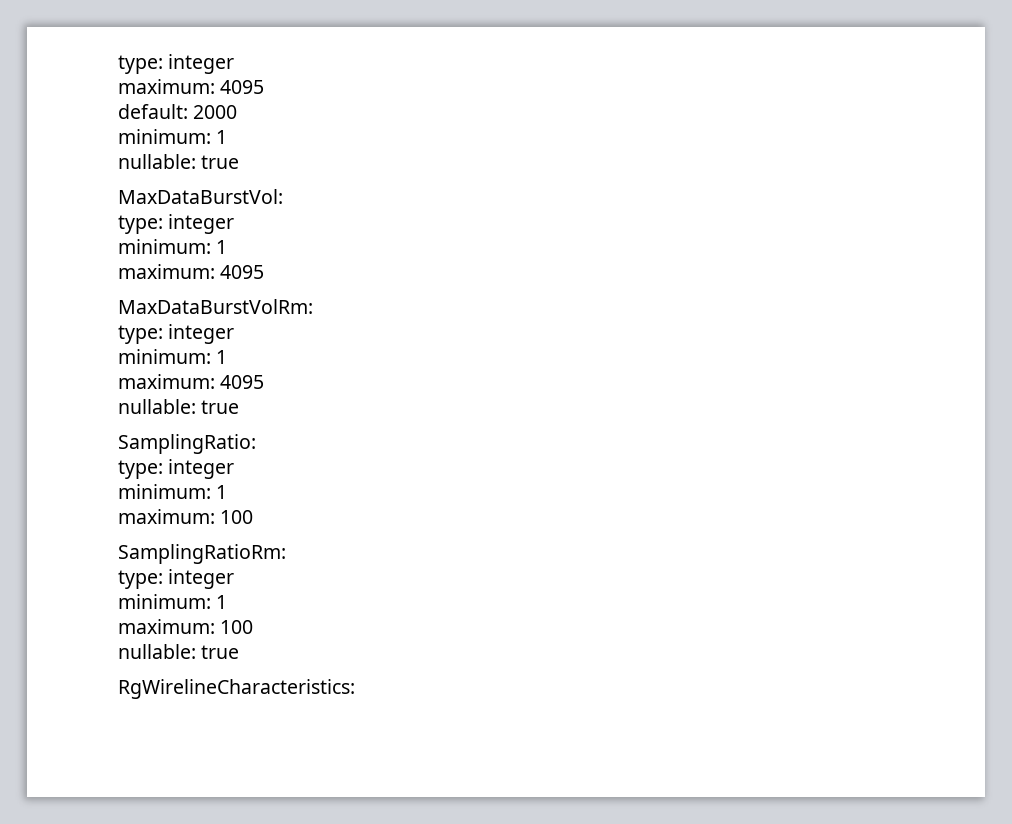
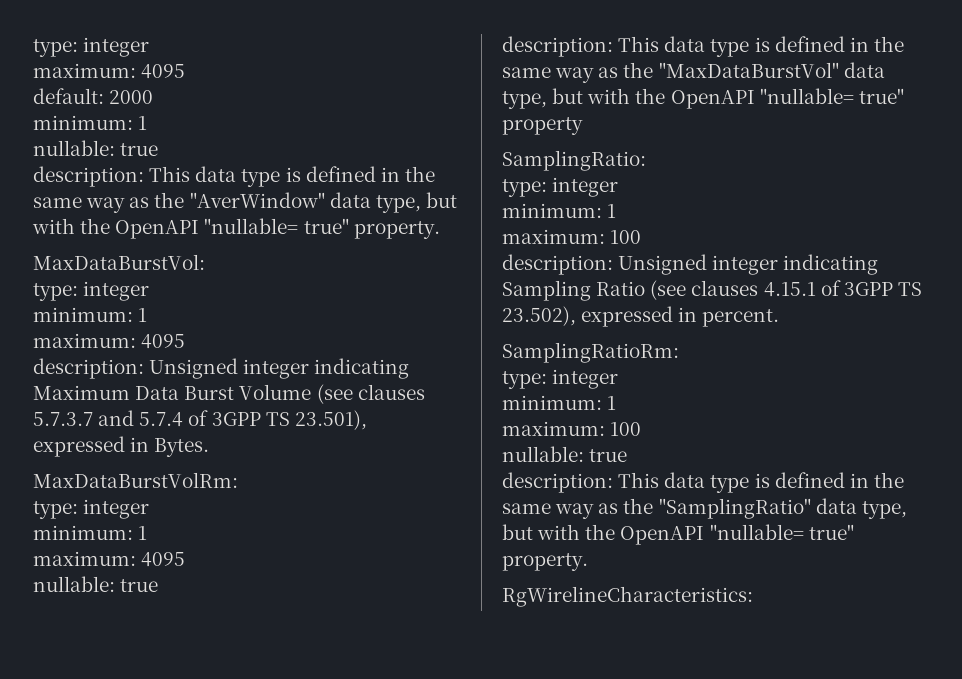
+ description: This data type is defined in the same way as the "AverWindow" data type, but with the OpenAPI "nullable= true" property.
+ description: Unsigned integer indicating Maximum Data Burst Volume (see clauses 5.7.3.7 and 5.7.4 of 3GPP TS 23.501), expressed in Bytes.
+ description: This data type is defined in the same way as the "MaxDataBurstVol" data type, but with the OpenAPI "nullable= true" property
+ description: Unsigned integer indicating Sampling Ratio (see clauses 4.15.1 of 3GPP TS 23.502), expressed in percent.
+ description: This data type is defined in the same way as the "SamplingRatio" data type, but with the OpenAPI "nullable= true" property.

